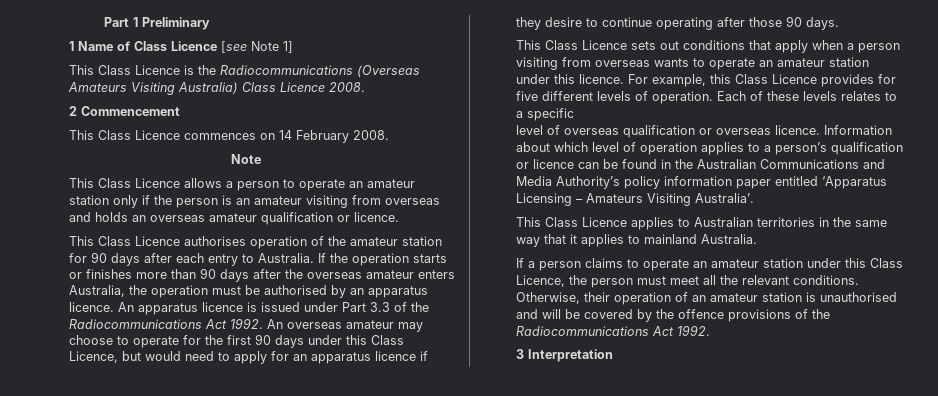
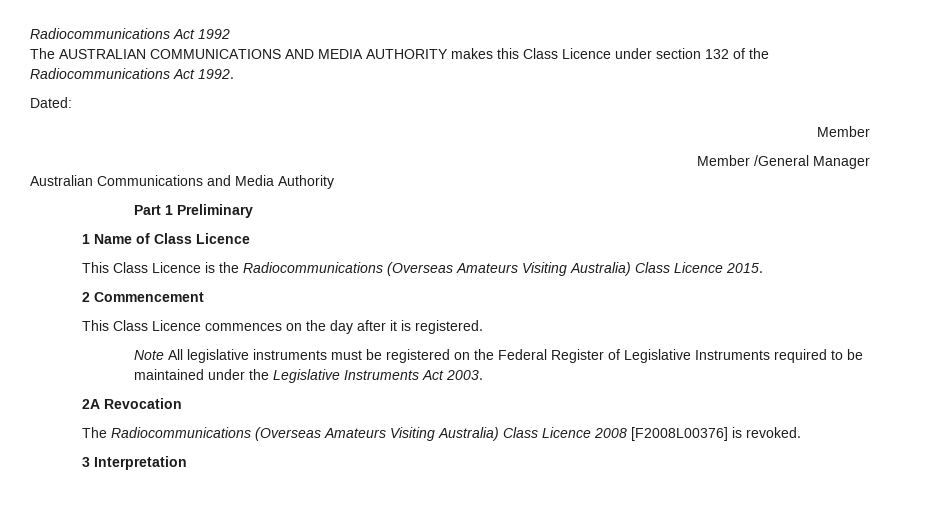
+ Radiocommunications Act 1992
+ The AUSTRALIAN COMMUNICATIONS AND MEDIA AUTHORITY makes this Class Licence under section 132 of the Radiocommunications Act 1992.
+ Dated:
+ Member
+ Member /General Manager
+ Australian Communications and Media Authority
- 1 Name of Class Licence [see Note 1]
+ 1 Name of Class Licence
- This Class Licence is the Radiocommunications (Overseas Amateurs Visiting Australia) Class Licence 2008.
+ This Class Licence is the Radiocommunications (Overseas Amateurs Visiting Australia) Class Licence 2015.
- This Class Licence commences on 14 February 2008.
- Note
- This Class Licence allows a person to operate an amateur station only if the person is an amateur visiting from overseas and holds an overseas amateur qualification or licence.
- This Class Licence authorises operation of the amateur station for 90 days after each entry to Australia. If the operation starts or finishes more than 90 days after the overseas amateur enters Australia, the operation must be authorised by an apparatus licence. An apparatus licence is issued under Part 3.3 of the Radiocommunications Act 1992. An overseas amateur may choose to operate for the first 90 days under this Class Licence, but would need to apply for an apparatus licence if they desire to continue operating after those 90 days.
- This Class Licence sets out conditions that apply when a person visiting from overseas wants to operate an amateur station under this licence. For example, this Class Licence provides for five different levels of operation. Each of these levels relates to a specific
- level of overseas qualification or overseas licence. Information about which level of operation applies to a person’s qualification or licence can be found in the Australian Communications and Media Authority’s policy information paper entitled ‘Apparatus Licensing – Amateurs Visiting Australia’.
- This Class Licence applies to Australian territories in the same way that it applies to mainland Australia.
- If a person claims to operate an amateur station under this Class Licence, the person must meet all the relevant conditions. Otherwise, their operation of an amateur station is unauthorised and will be covered by the offence provisions of the Radiocommunications Act 1992.
+ This Class Licence commences on the day after it is registered.
+ Note All legislative instruments must be registered on the Federal Register of Legislative Instruments required to be maintained under the Legislative Instruments Act 2003.
+ 2A Revocation
+ The Radiocommunications (Overseas Amateurs Visiting Australia) Class Licence 2008 [F2008L00376] is revoked.

